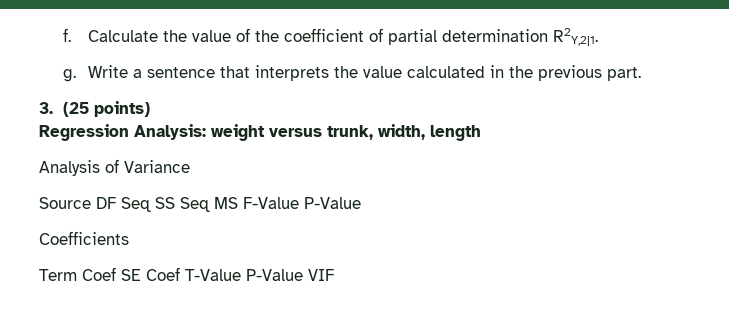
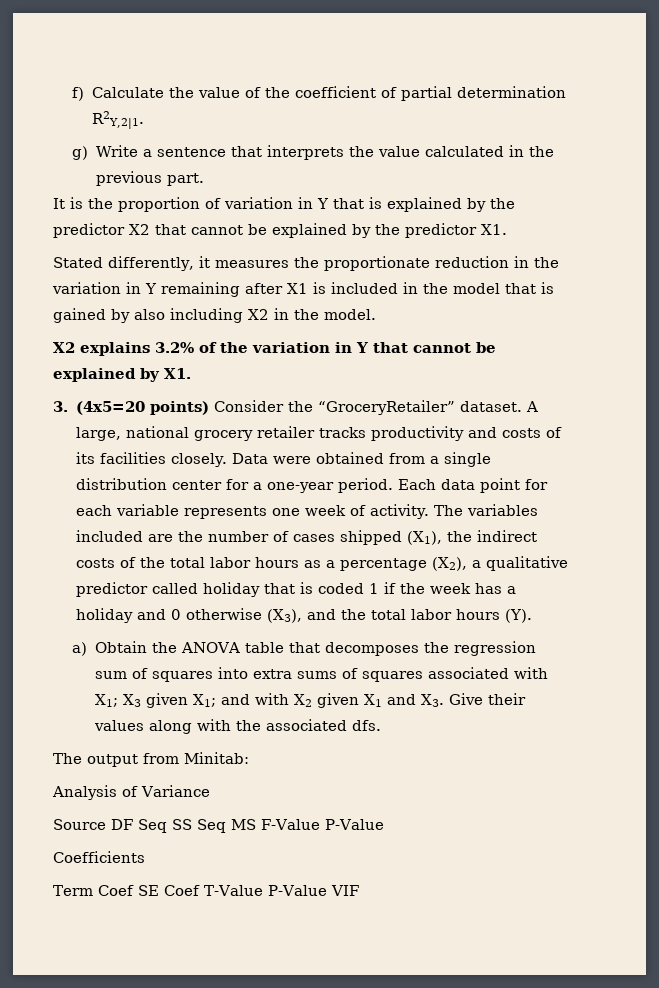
- f. Calculate the value of the coefficient of partial determination R2Y,2|1.
+ f) Calculate the value of the coefficient of partial determination R2Y,2|1.
- g. Write a sentence that interprets the value calculated in the previous part.
+ g) Write a sentence that interprets the value calculated in the previous part.
+ It is the proportion of variation in Y that is explained by the predictor X2 that cannot be explained by the predictor X1.
+ Stated differently, it measures the proportionate reduction in the variation in Y remaining after X1 is included in the model that is gained by also including X2 in the model.
+ X2 explains 3.2% of the variation in Y that cannot be explained by X1.
- 3. (25 points)
- Regression Analysis: weight versus trunk, width, length
+ 3. (4x5=20 points) Consider the “GroceryRetailer” dataset. A large, national grocery retailer tracks productivity and costs of its facilities closely. Data were obtained from a single distribution center for a one-year period. Each data point for each variable represents one week of activity. The variables included are the number of cases shipped (X1), the indirect costs of the total labor hours as a percentage (X2), a qualitative predictor called holiday that is coded 1 if the week has a holiday and 0 otherwise (X3), and the total labor hours (Y).
+ a) Obtain the ANOVA table that decomposes the regression sum of squares into extra sums of squares associated with X1; X3 given X1; and with X2 given X1 and X3. Give their values along with the associated dfs.
+ The output from Minitab:

